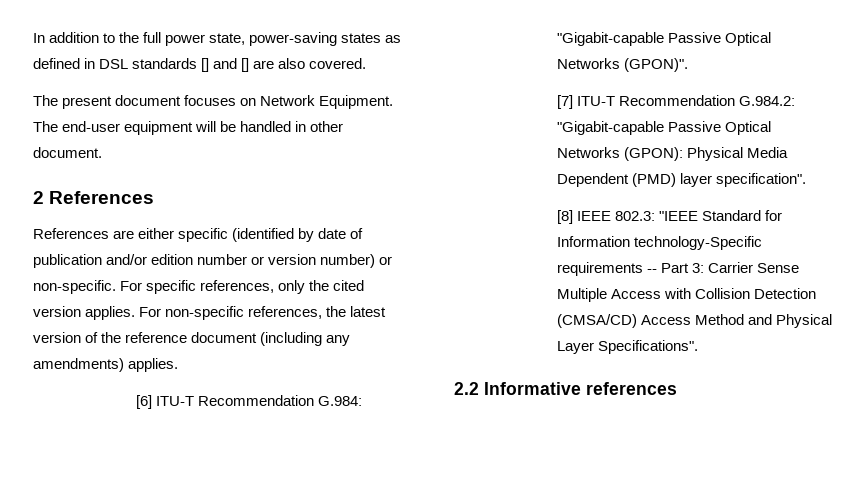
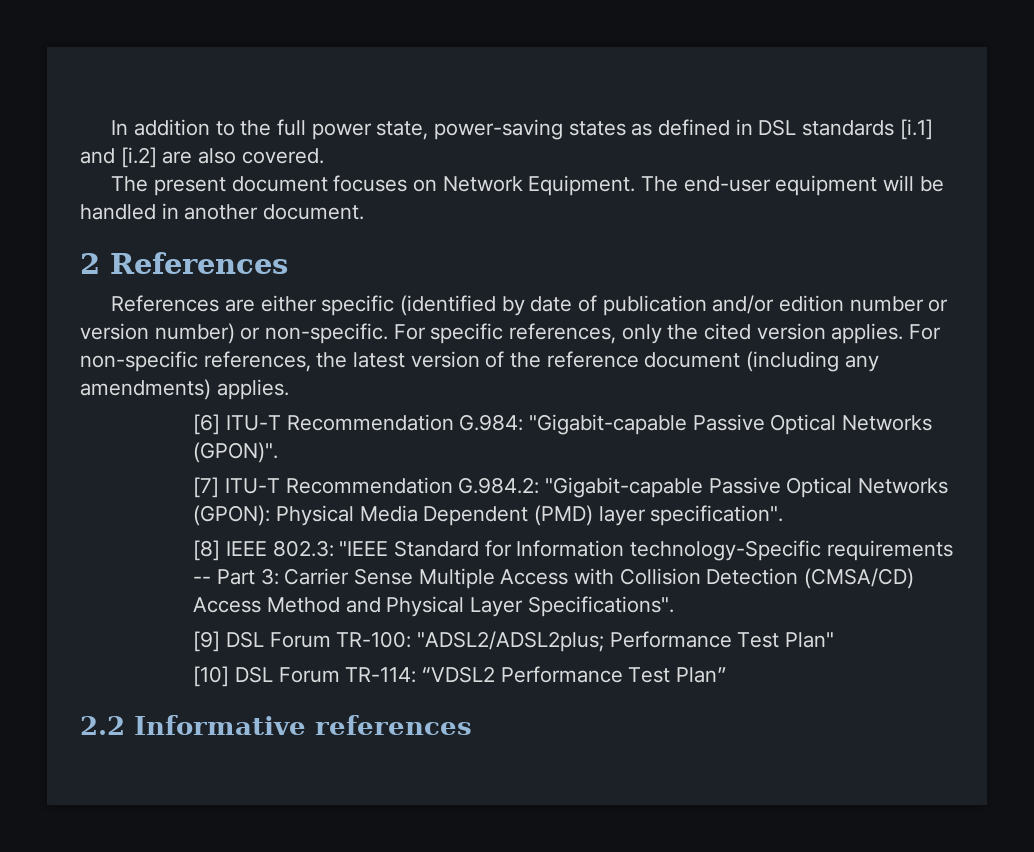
- In addition to the full power state, power-saving states as defined in DSL standards [] and [] are also covered.
+ In addition to the full power state, power-saving states as defined in DSL standards [i.1] and [i.2] are also covered.
- The end-user equipment will be handled in other document.
+ The end-user equipment will be handled in another document.
+ [9] DSL Forum TR-100: "ADSL2/ADSL2plus; Performance Test Plan"
+ [10] DSL Forum TR-114: “VDSL2 Performance Test Plan”

